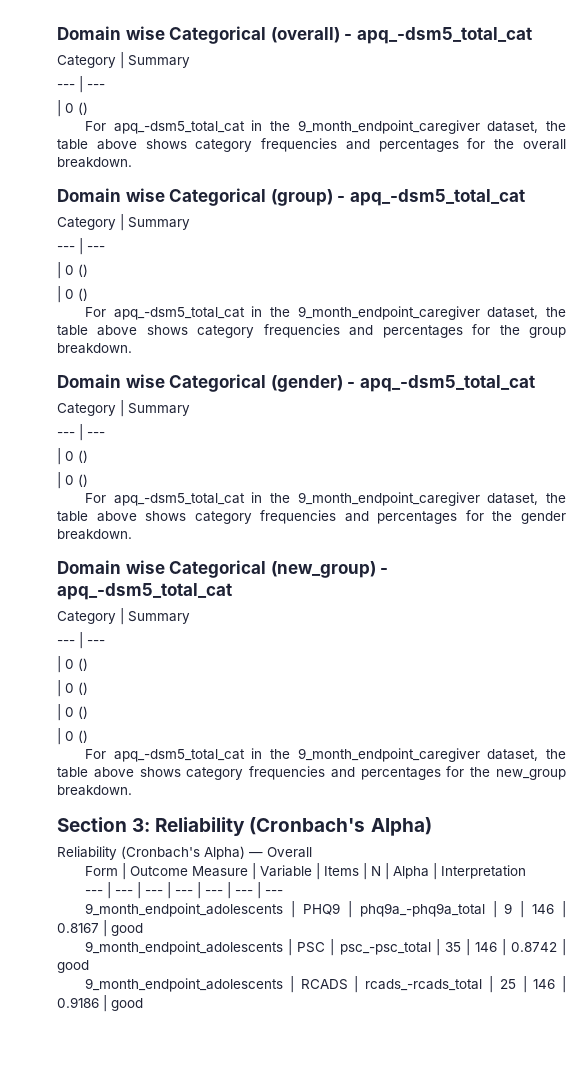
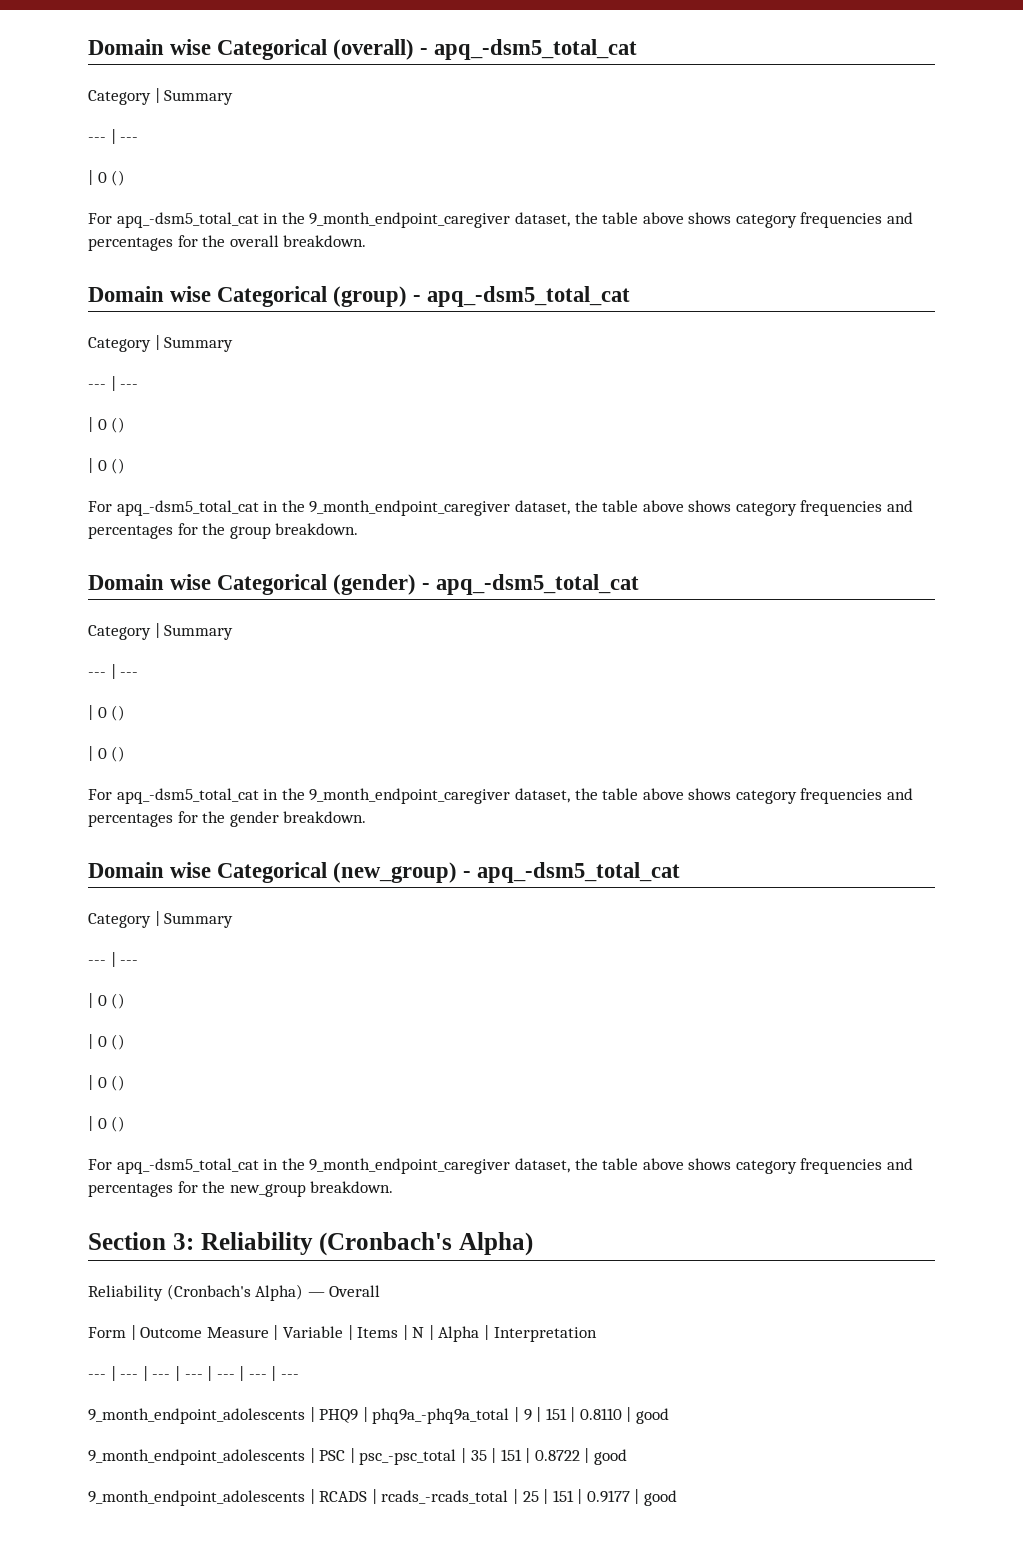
- 9_month_endpoint_adolescents | PHQ9 | phq9a_-phq9a_total | 9 | 146 | 0.8167 | good
+ 9_month_endpoint_adolescents | PHQ9 | phq9a_-phq9a_total | 9 | 151 | 0.8110 | good
- 9_month_endpoint_adolescents | PSC | psc_-psc_total | 35 | 146 | 0.8742 | good
+ 9_month_endpoint_adolescents | PSC | psc_-psc_total | 35 | 151 | 0.8722 | good
- 9_month_endpoint_adolescents | RCADS | rcads_-rcads_total | 25 | 146 | 0.9186 | good
+ 9_month_endpoint_adolescents | RCADS | rcads_-rcads_total | 25 | 151 | 0.9177 | good

